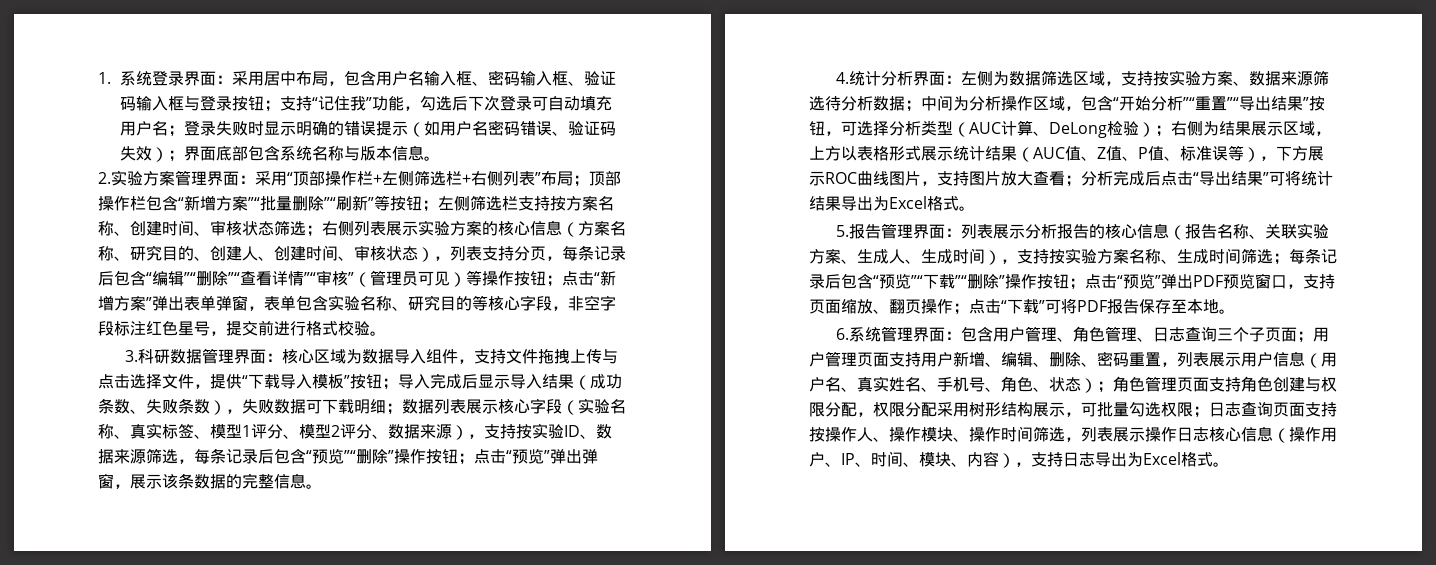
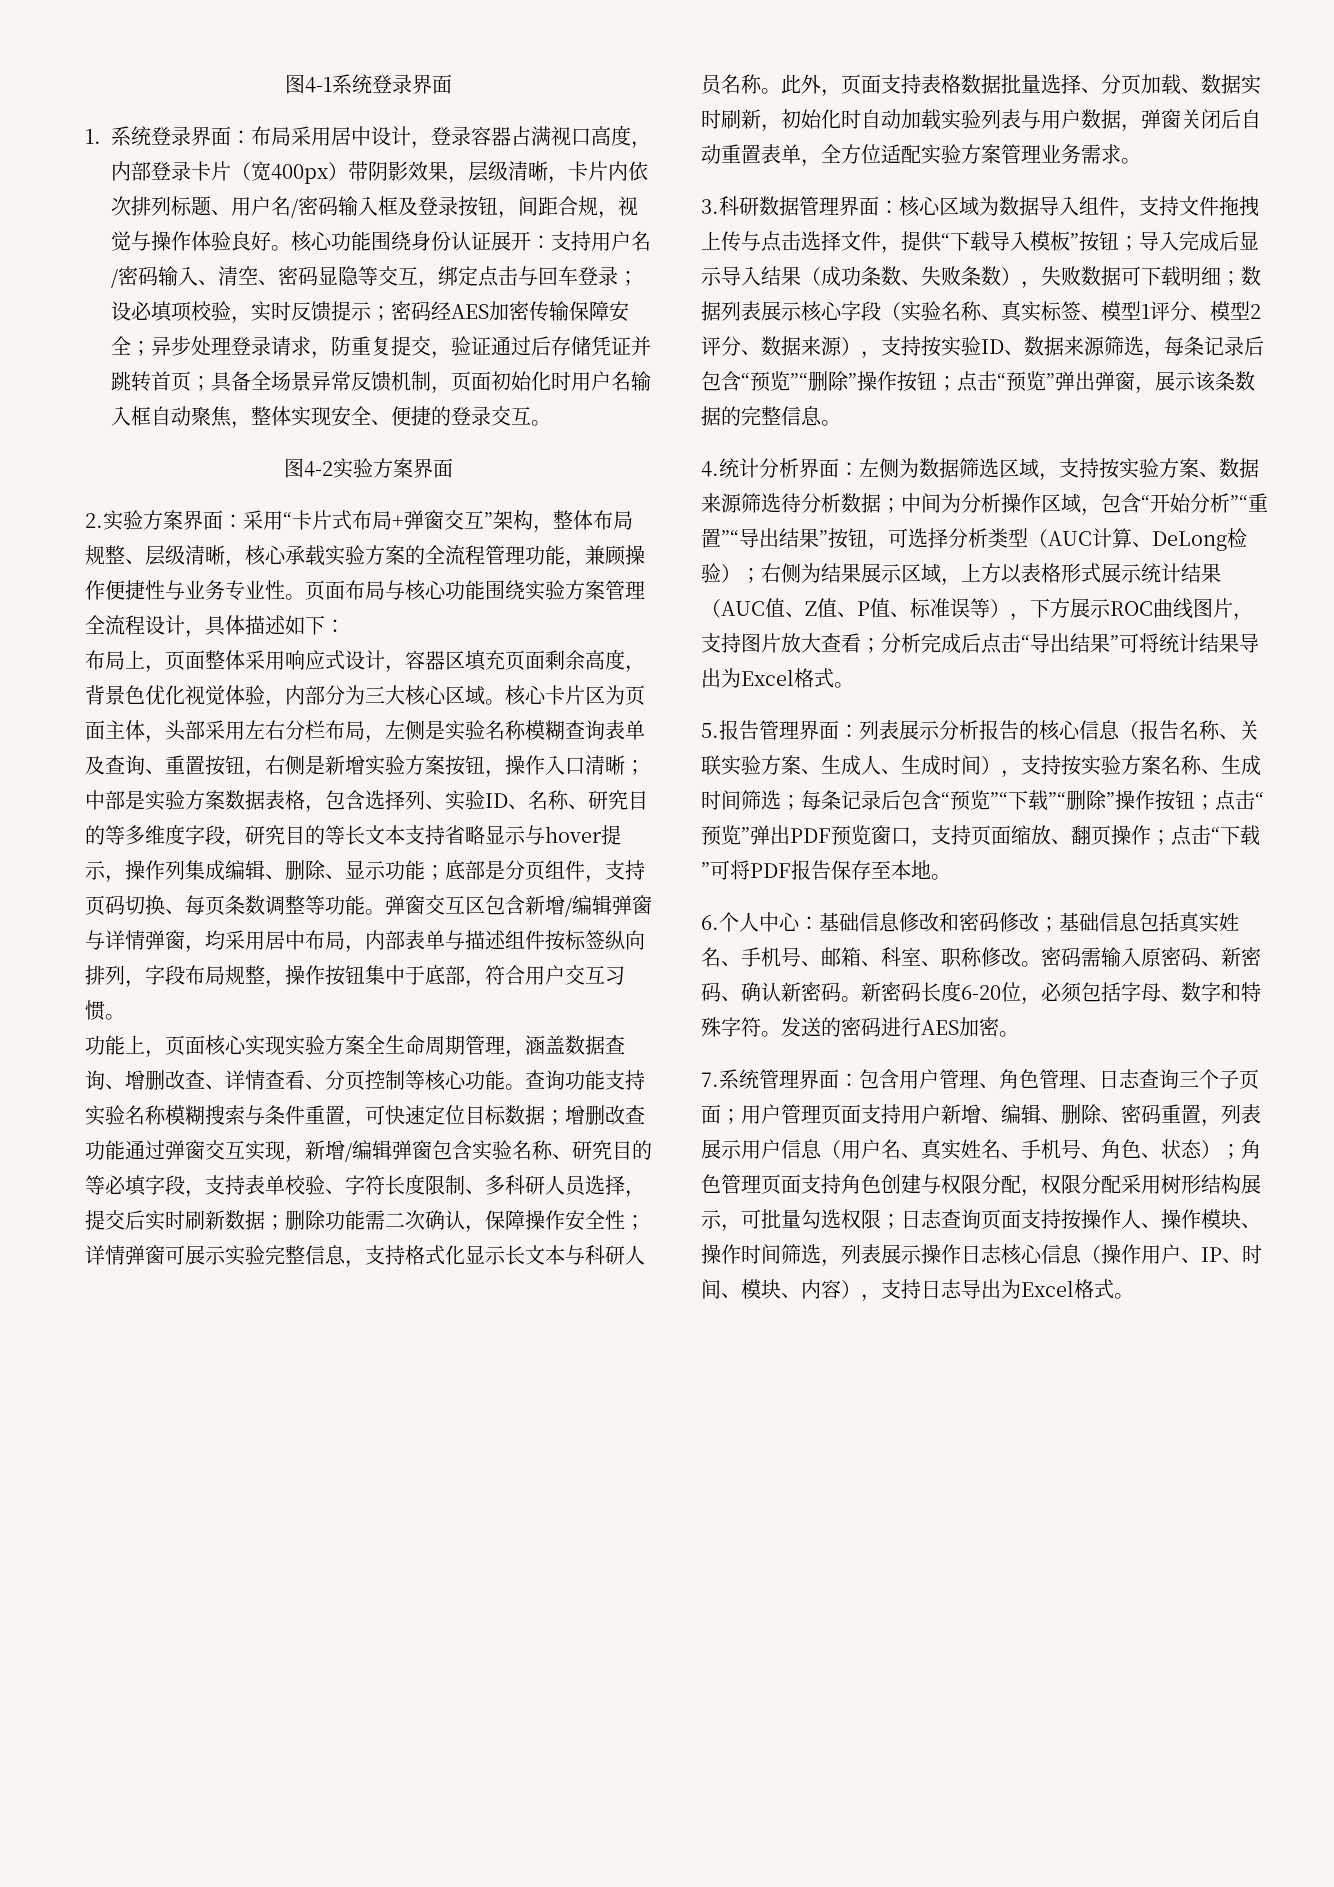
+ 图4-1系统登录界面
- 1.系统登录界面：采用居中布局，包含用户名输入框、密码输入框、验证码输入框与登录按钮；支持“记住我”功能，勾选后下次登录可自动填充用户名；登录失败时显示明确的错误提示（如用户名密码错误、验证码失效）；界面底部包含系统名称与版本信息。
- 2.实验方案管理界面：采用“顶部操作栏+左侧筛选栏+右侧列表”布局；顶部操作栏包含“新增方案”“批量删除”“刷新”等按钮；左侧筛选栏支持按方案名称、创建时间、审核状态筛选；右侧列表展示实验方案的核心信息（方案名称、研究目的、创建人、创建时间、审核状态），列表支持分页，每条记录后包含“编辑”“删除”“查看详情”“审核”（管理员可见）等操作按钮；点击“新增方案”弹出表单弹窗，表单包含实验名称、研究目的等核心字段，非空字段标注红色星号，提交前进行格式校验。
+ 1.系统登录界面：布局采用居中设计，登录容器占满视口高度，内部登录卡片（宽400px）带阴影效果，层级清晰，卡片内依次排列标题、用户名/密码输入框及登录按钮，间距合规，视觉与操作体验良好。核心功能围绕身份认证展开：支持用户名/密码输入、清空、密码显隐等交互，绑定点击与回车登录；设必填项校验，实时反馈提示；密码经AES加密传输保障安全；异步处理登录请求，防重复提交，验证通过后存储凭证并跳转首页；具备全场景异常反馈机制，页面初始化时用户名输入框自动聚焦，整体实现安全、便捷的登录交互。
+ 图4-2实验方案界面
+ 2.实验方案界面：采用“卡片式布局+弹窗交互”架构，整体布局规整、层级清晰，核心承载实验方案的全流程管理功能，兼顾操作便捷性与业务专业性。页面布局与核心功能围绕实验方案管理全流程设计，具体描述如下：
+ 布局上，页面整体采用响应式设计，容器区填充页面剩余高度，背景色优化视觉体验，内部分为三大核心区域。核心卡片区为页面主体，头部采用左右分栏布局，左侧是实验名称模糊查询表单及查询、重置按钮，右侧是新增实验方案按钮，操作入口清晰；中部是实验方案数据表格，包含选择列、实验ID、名称、研究目的等多维度字段，研究目的等长文本支持省略显示与hover提示，操作列集成编辑、删除、显示功能；底部是分页组件，支持页码切换、每页条数调整等功能。弹窗交互区包含新增/编辑弹窗与详情弹窗，均采用居中布局，内部表单与描述组件按标签纵向排列，字段布局规整，操作按钮集中于底部，符合用户交互习惯。
+ 功能上，页面核心实现实验方案全生命周期管理，涵盖数据查询、增删改查、详情查看、分页控制等核心功能。查询功能支持实验名称模糊搜索与条件重置，可快速定位目标数据；增删改查功能通过弹窗交互实现，新增/编辑弹窗包含实验名称、研究目的等必填字段，支持表单校验、字符长度限制、多科研人员选择，提交后实时刷新数据；删除功能需二次确认，保障操作安全性；详情弹窗可展示实验完整信息，支持格式化显示长文本与科研人员名称。此外，页面支持表格数据批量选择、分页加载、数据实时刷新，初始化时自动加载实验列表与用户数据，弹窗关闭后自动重置表单，全方位适配实验方案管理业务需求。
- 6.系统管理界面：
+ 6.个人中心：基础信息修改和密码修改；基础信息包括真实姓名、手机号、邮箱、科室、职称修改。密码需输入原密码、新密码、确认新密码。新密码长度6-20位，必须包括字母、数字和特殊字符。发送的密码进行AES加密。
+ 7.系统管理界面：

